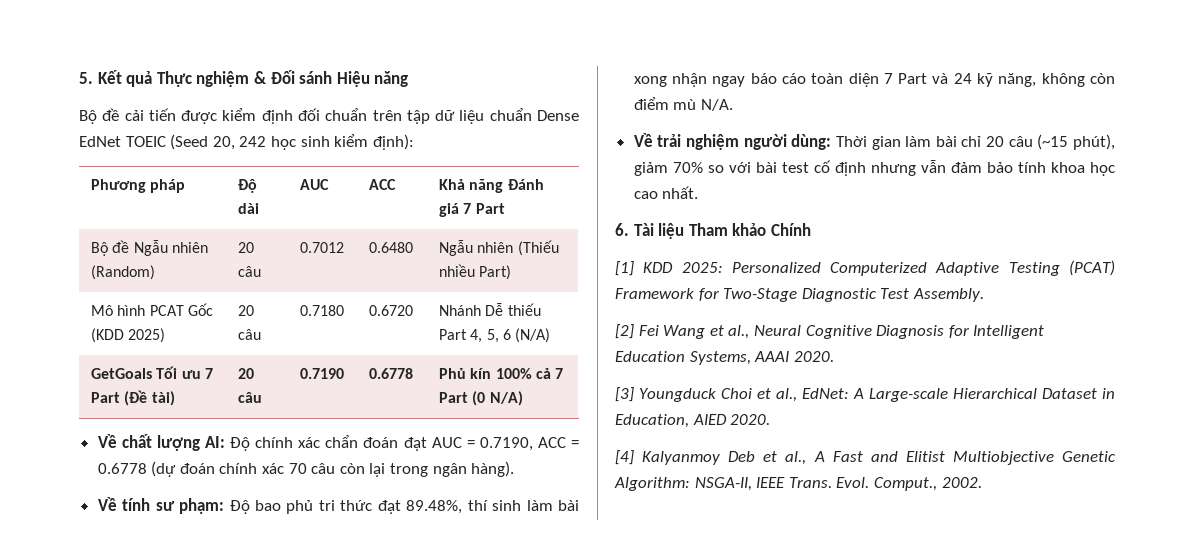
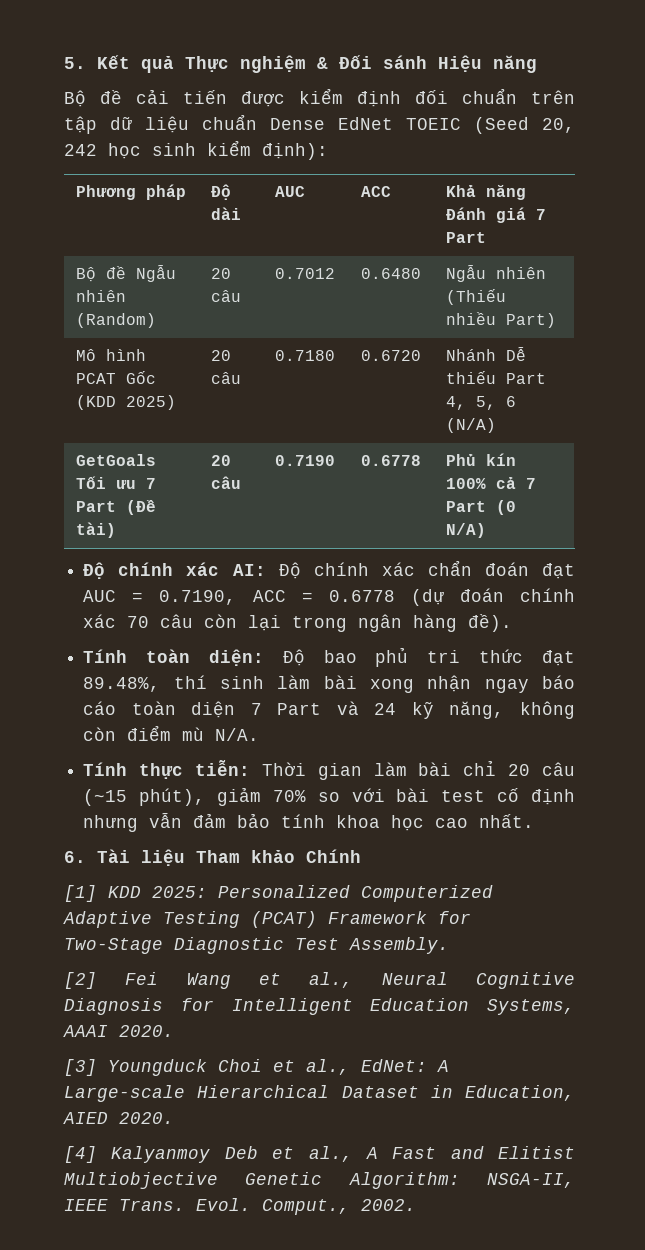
- Về chất lượng AI: Độ chính xác chẩn đoán đạt AUC = 0.7190, ACC = 0.6778 (dự đoán chính xác 70 câu còn lại trong ngân hàng).
- Về tính sư phạm: Độ bao phủ tri thức đạt 89.48%, thí sinh làm bài xong nhận ngay báo cáo toàn diện 7 Part và 24 kỹ năng, không còn điểm mù N/A.
+ Độ chính xác AI: Độ chính xác chẩn đoán đạt AUC = 0.7190, ACC = 0.6778 (dự đoán chính xác 70 câu còn lại trong ngân hàng đề).
+ Tính toàn diện: Độ bao phủ tri thức đạt 89.48%, thí sinh làm bài xong nhận ngay báo cáo toàn diện 7 Part và 24 kỹ năng, không còn điểm mù N/A.
- Về trải nghiệm người dùng: Thời gian làm bài chỉ 20 câu (~15 phút), giảm 70% so với bài test cố định nhưng vẫn đảm bảo tính khoa học cao nhất.
+ Tính thực tiễn: Thời gian làm bài chỉ 20 câu (~15 phút), giảm 70% so với bài test cố định nhưng vẫn đảm bảo tính khoa học cao nhất.

